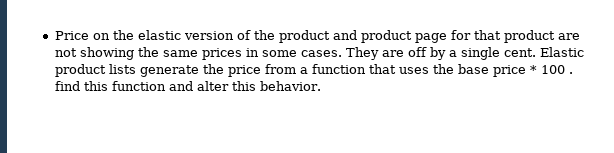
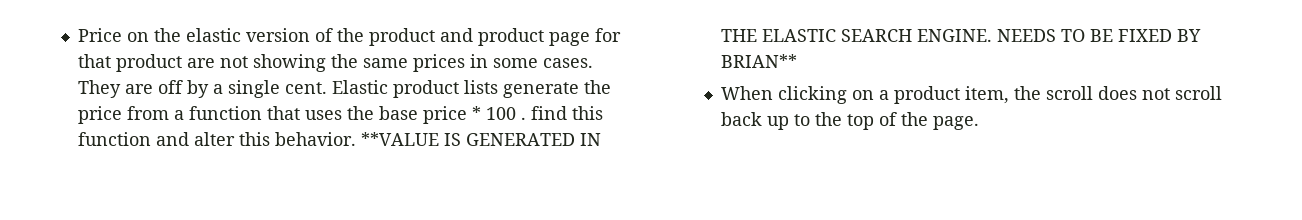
+ **VALUE IS GENERATED IN THE ELASTIC SEARCH ENGINE. NEEDS TO BE FIXED BY BRIAN**
+ When clicking on a product item, the scroll does not scroll back up to the top of the page.

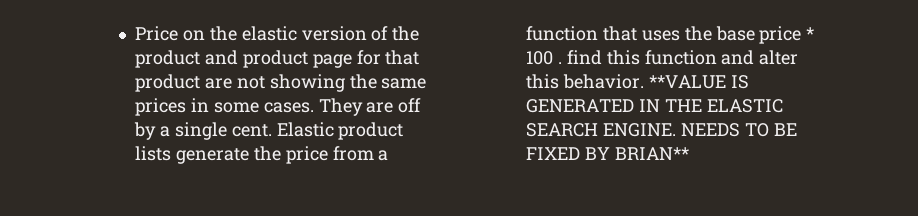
- When clicking on a product item, the scroll does not scroll back up to the top of the page.

